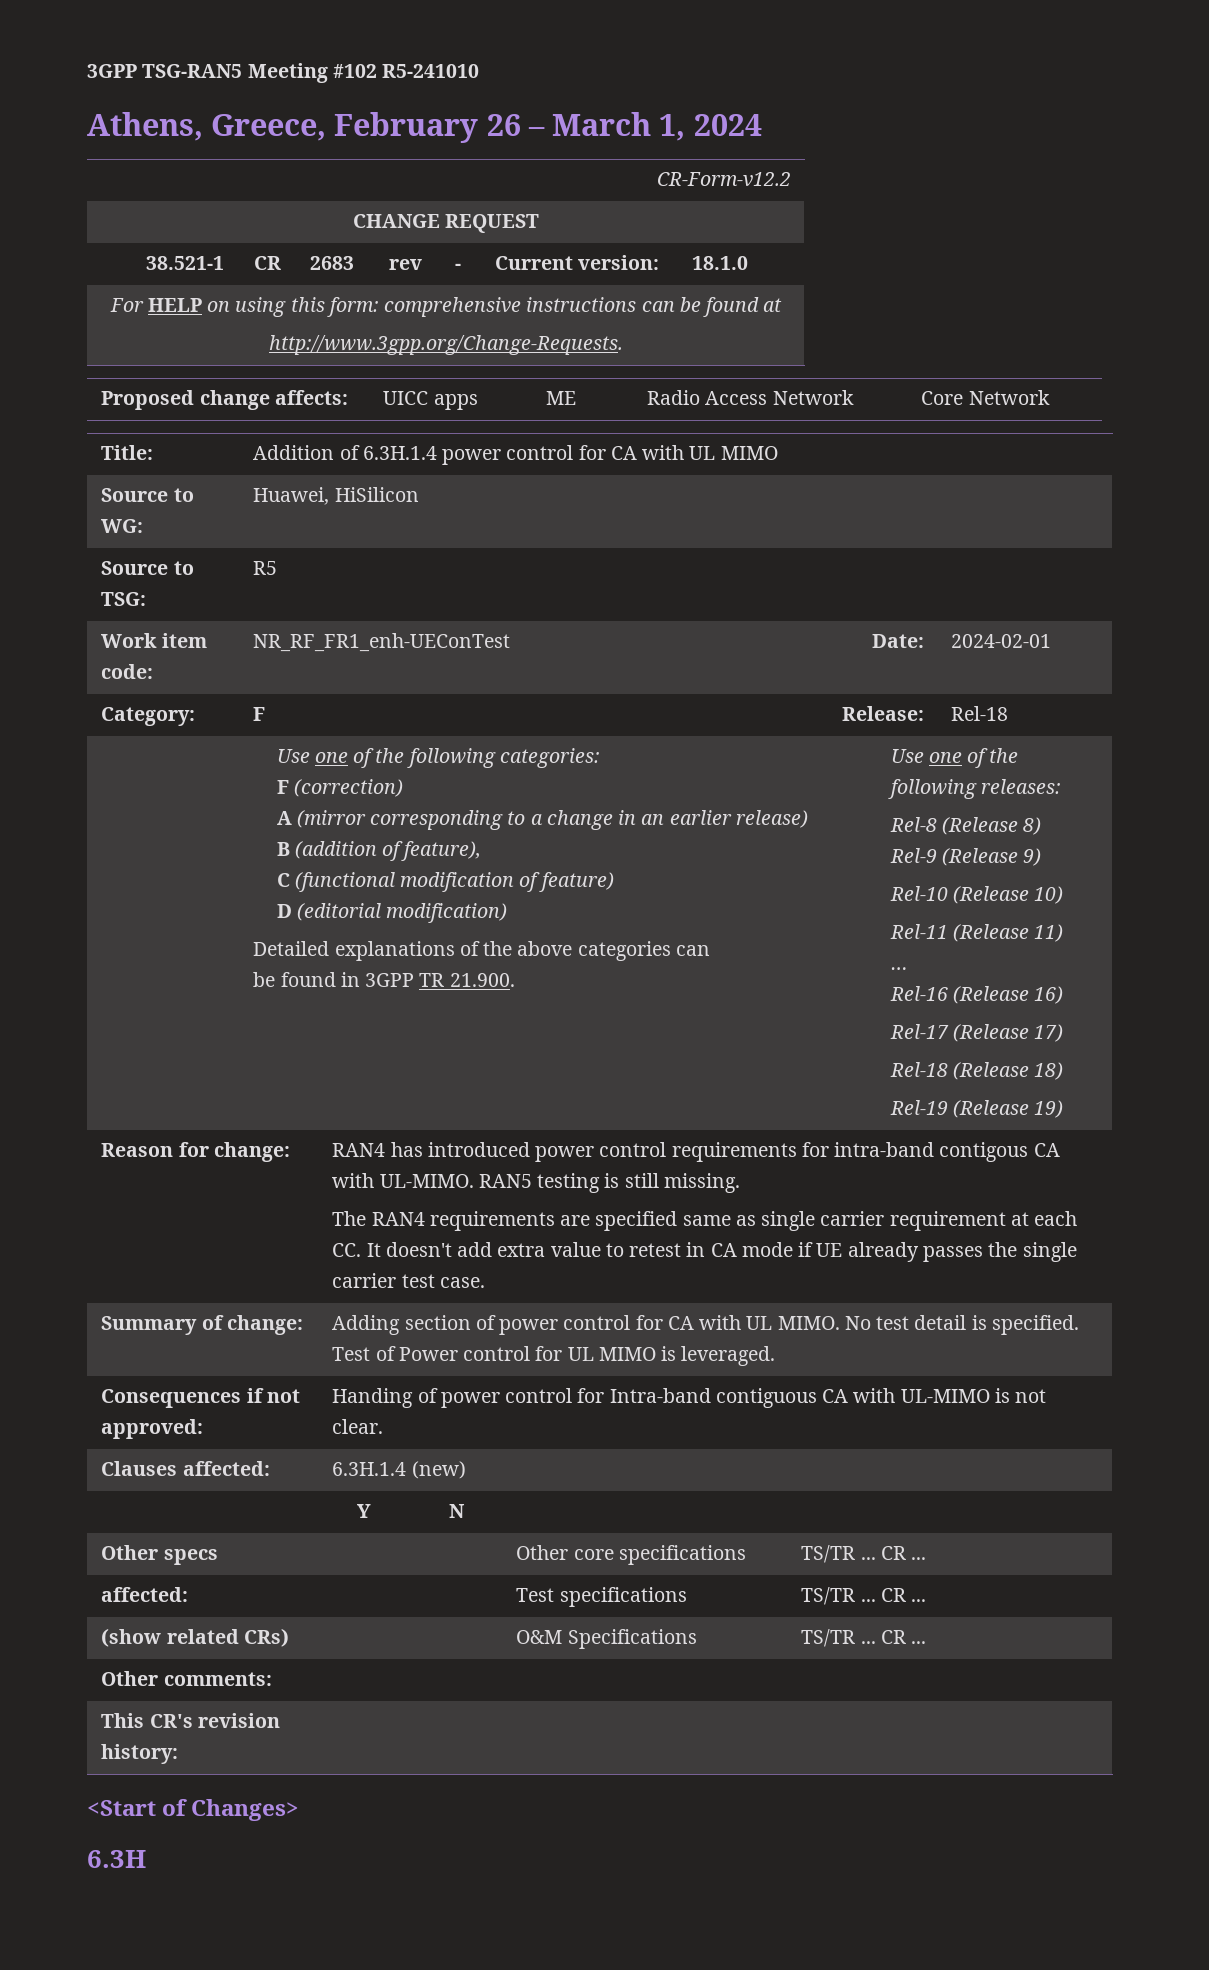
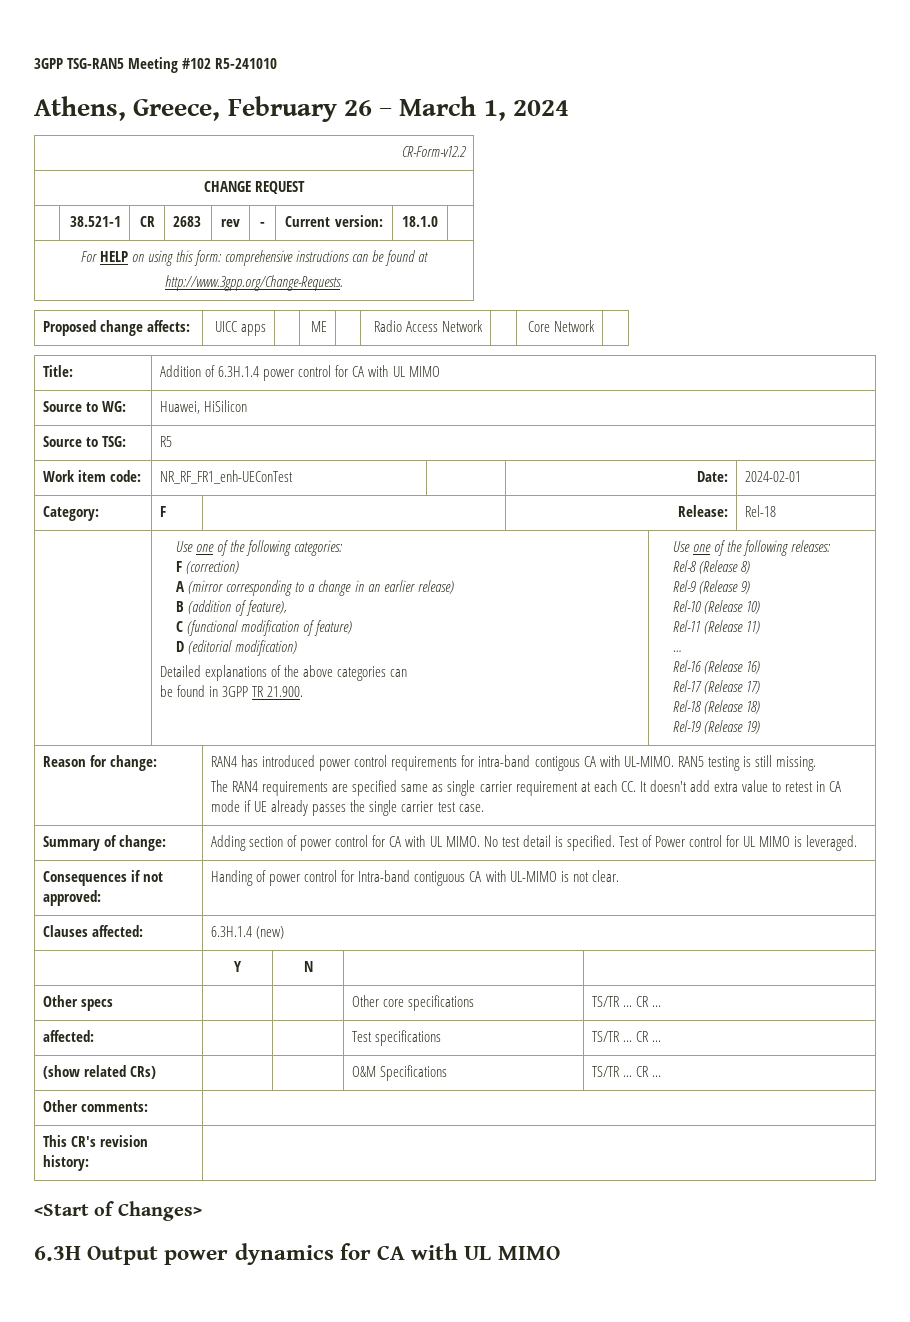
- 6.3H
+ 6.3H Output power dynamics for CA with UL MIMO

